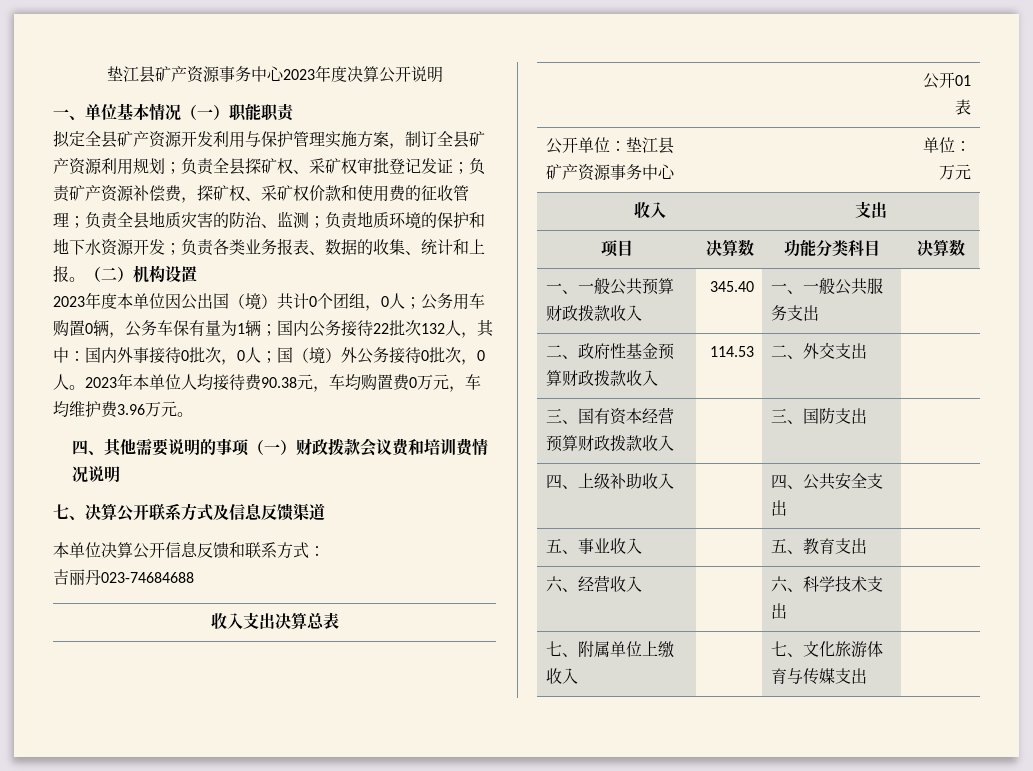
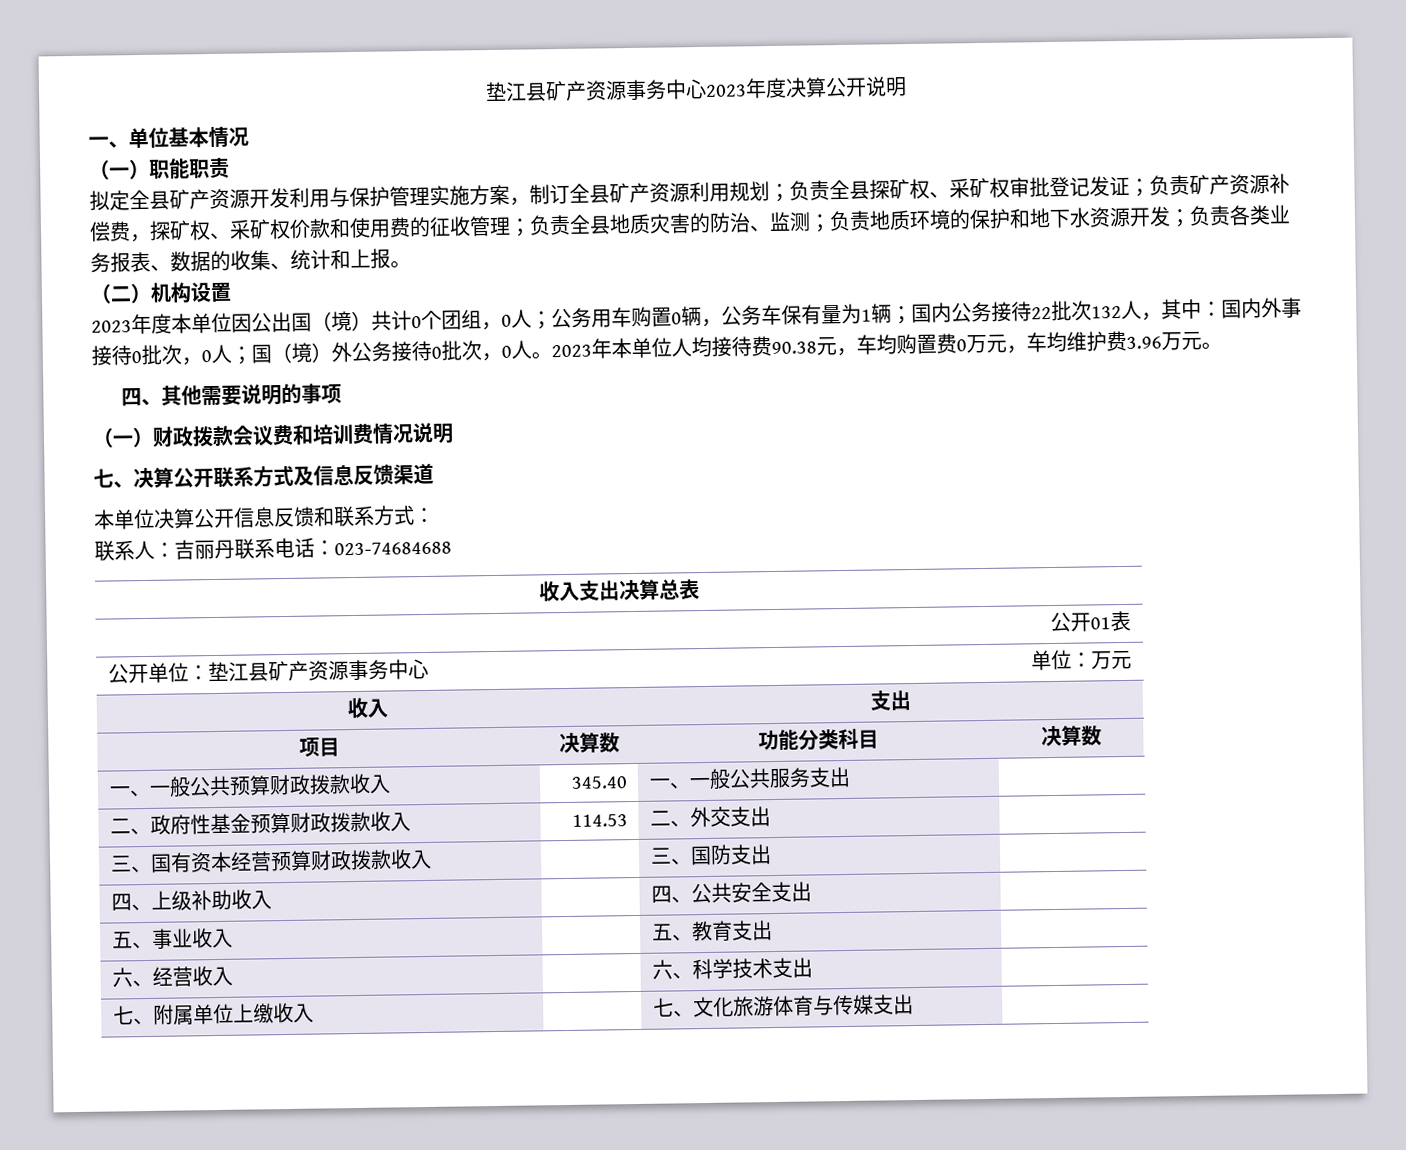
- 一、单位基本情况（一）职能职责
+ 一、单位基本情况
+ （一）职能职责
- 负责各类业务报表、数据的收集、统计和上报。（二）机构设置
+ 负责各类业务报表、数据的收集、统计和上报。
+ （二）机构设置
- 四、其他需要说明的事项（一）财政拨款会议费和培训费情况说明
+ 四、其他需要说明的事项
+ （一）财政拨款会议费和培训费情况说明
- 吉丽丹023-74684688
+ 联系人：吉丽丹联系电话：023-74684688

